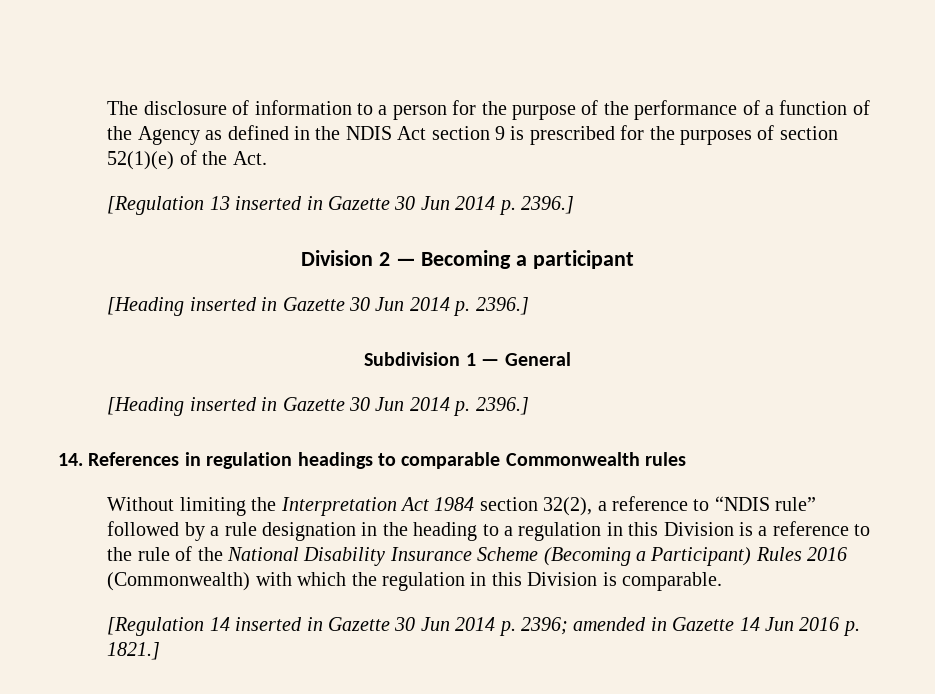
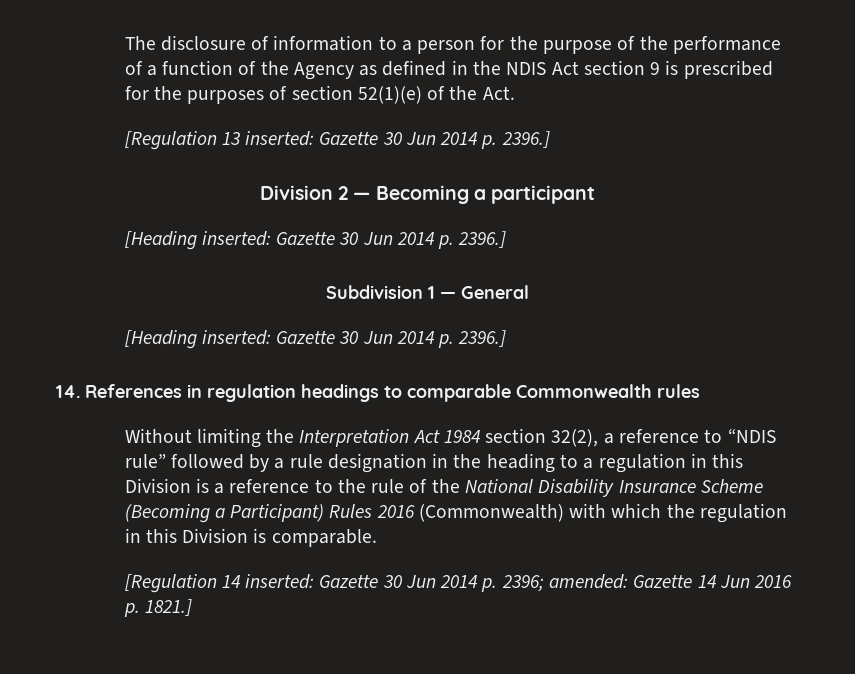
- [Regulation 13 inserted in Gazette 30 Jun 2014 p. 2396.]
+ [Regulation 13 inserted: Gazette 30 Jun 2014 p. 2396.]
  Division 2 — Becoming a participant
- [Heading inserted in Gazette 30 Jun 2014 p. 2396.]
+ [Heading inserted: Gazette 30 Jun 2014 p. 2396.]
  Subdivision 1 — General
- [Heading inserted in Gazette 30 Jun 2014 p. 2396.]
+ [Heading inserted: Gazette 30 Jun 2014 p. 2396.]
- [Regulation 14 inserted in Gazette 30 Jun 2014 p. 2396; amended in Gazette 14 Jun 2016 p. 1821.]
+ [Regulation 14 inserted: Gazette 30 Jun 2014 p. 2396; amended: Gazette 14 Jun 2016 p. 1821.]

